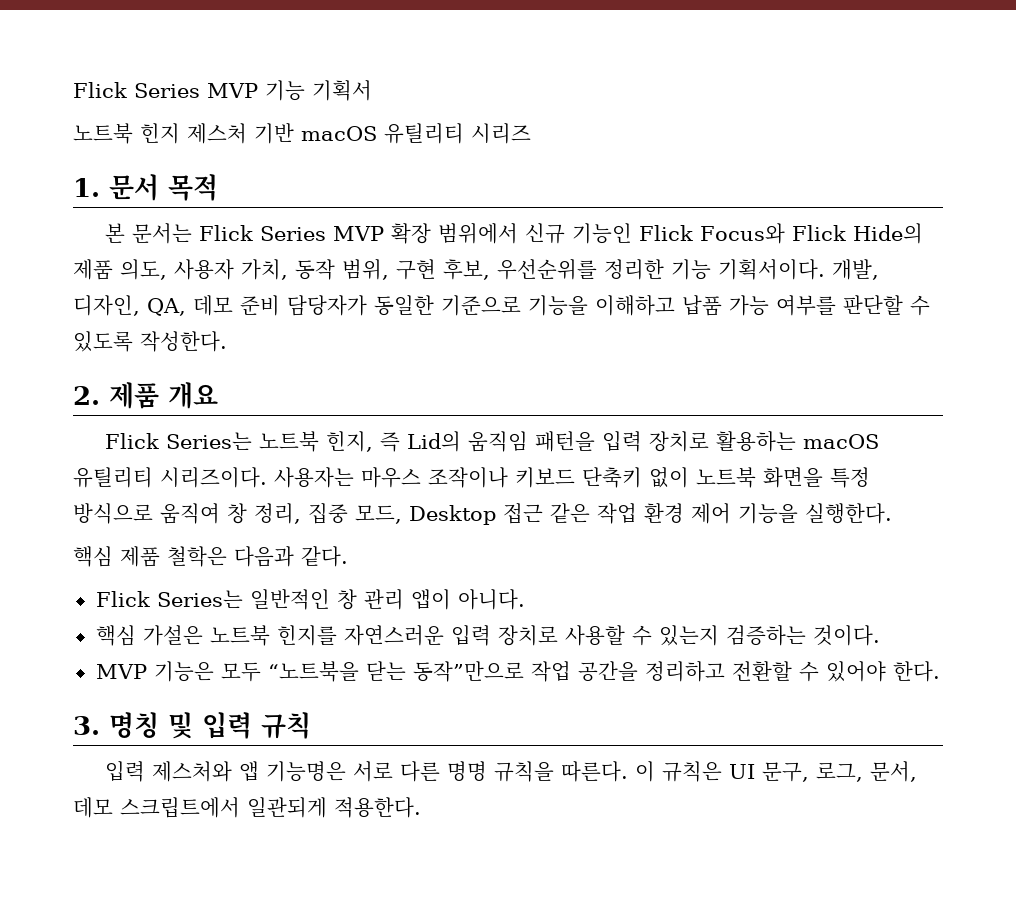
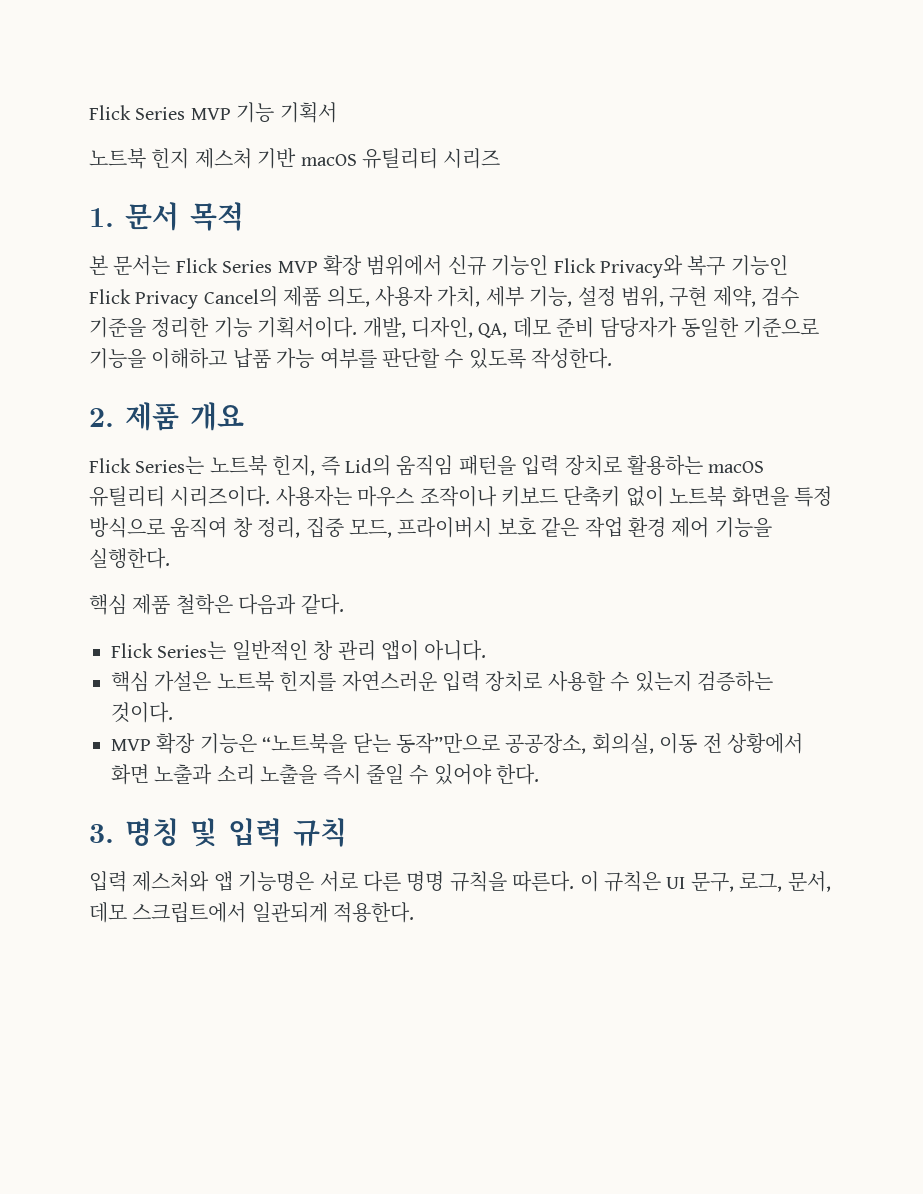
- 본 문서는 Flick Series MVP 확장 범위에서 신규 기능인 Flick Focus와 Flick Hide의 제품 의도, 사용자 가치, 동작 범위, 구현 후보, 우선순위를 정리한 기능 기획서이다.
+ 본 문서는 Flick Series MVP 확장 범위에서 신규 기능인 Flick Privacy와 복구 기능인 Flick Privacy Cancel의 제품 의도, 사용자 가치, 세부 기능, 설정 범위, 구현 제약, 검수 기준을 정리한 기능 기획서이다.
- 사용자는 마우스 조작이나 키보드 단축키 없이 노트북 화면을 특정 방식으로 움직여 창 정리, 집중 모드, Desktop 접근 같은 작업 환경 제어 기능을 실행한다.
+ 사용자는 마우스 조작이나 키보드 단축키 없이 노트북 화면을 특정 방식으로 움직여 창 정리, 집중 모드, 프라이버시 보호 같은 작업 환경 제어 기능을 실행한다.
- MVP 기능은 모두 “노트북을 닫는 동작”만으로 작업 공간을 정리하고 전환할 수 있어야 한다.
+ MVP 확장 기능은 “노트북을 닫는 동작”만으로 공공장소, 회의실, 이동 전 상황에서 화면 노출과 소리 노출을 즉시 줄일 수 있어야 한다.

